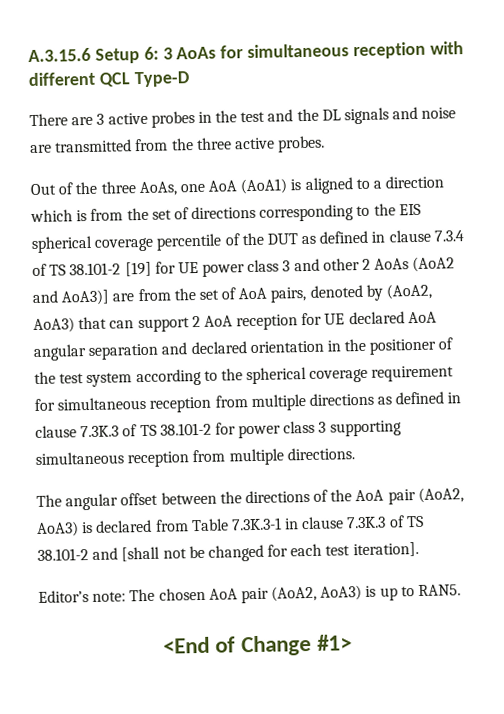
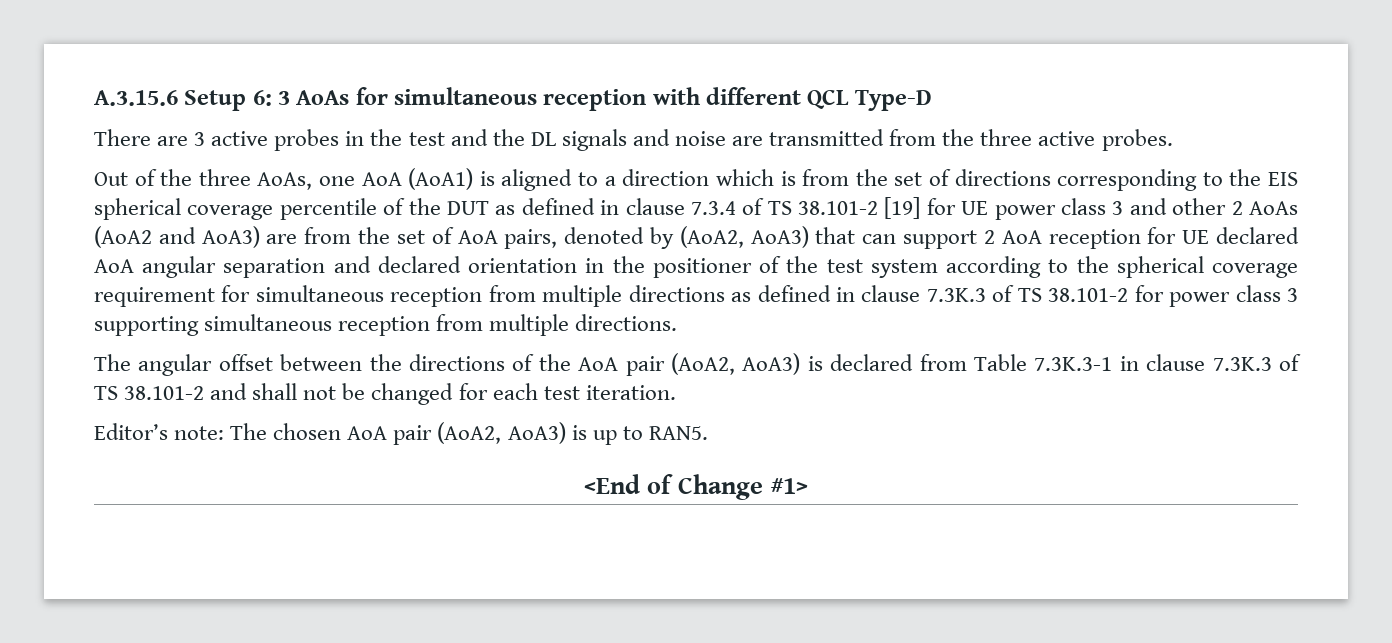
- Out of the three AoAs, one AoA (AoA1) is aligned to a direction which is from the set of directions corresponding to the EIS spherical coverage percentile of the DUT as defined in clause 7.3.4 of TS 38.101-2 [19] for UE power class 3 and other 2 AoAs (AoA2 and AoA3)] are from the set of AoA pairs, denoted by (AoA2, AoA3) that can support 2 AoA reception for UE declared AoA angular separation and declared orientation in the positioner of the test system according to the spherical coverage requirement for simultaneous reception from multiple directions as defined in clause 7.3K.3 of TS 38.101-2 for power class 3 supporting simultaneous reception from multiple directions.
+ Out of the three AoAs, one AoA (AoA1) is aligned to a direction which is from the set of directions corresponding to the EIS spherical coverage percentile of the DUT as defined in clause 7.3.4 of TS 38.101-2 [19] for UE power class 3 and other 2 AoAs (AoA2 and AoA3) are from the set of AoA pairs, denoted by (AoA2, AoA3) that can support 2 AoA reception for UE declared AoA angular separation and declared orientation in the positioner of the test system according to the spherical coverage requirement for simultaneous reception from multiple directions as defined in clause 7.3K.3 of TS 38.101-2 for power class 3 supporting simultaneous reception from multiple directions.
- The angular offset between the directions of the AoA pair (AoA2, AoA3) is declared from Table 7.3K.3-1 in clause 7.3K.3 of TS 38.101-2 and [shall not be changed for each test iteration].
+ The angular offset between the directions of the AoA pair (AoA2, AoA3) is declared from Table 7.3K.3-1 in clause 7.3K.3 of TS 38.101-2 and shall not be changed for each test iteration.

